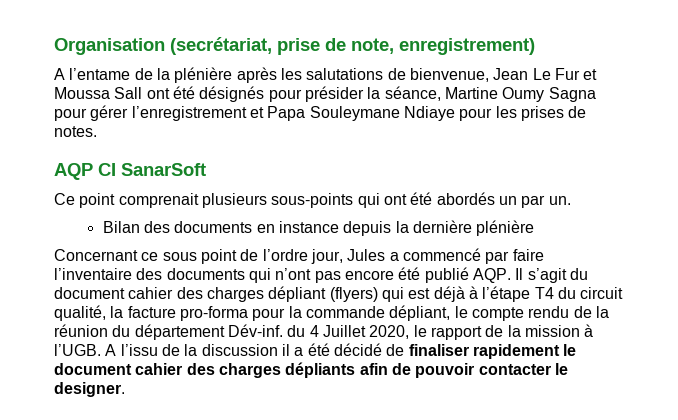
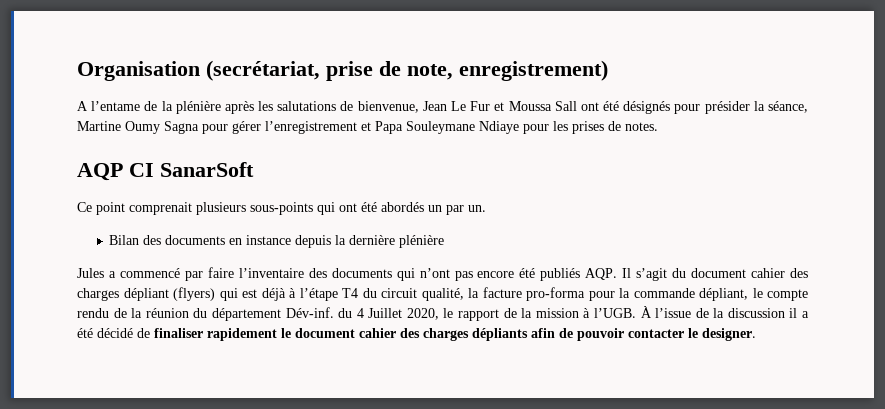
- Concernant ce sous point de l’ordre jour, Jules a commencé par faire l’inventaire des documents qui n’ont pas encore été publié AQP. Il s’agit du document cahier des charges dépliant (flyers) qui est déjà à l’étape T4 du circuit qualité, la facture pro-forma pour la commande dépliant, le compte rendu de la réunion du département Dév-inf. du 4 Juillet 2020, le rapport de la mission à l’UGB.
+ Jules a commencé par faire l’inventaire des documents qui n’ont pas encore été publiés AQP. Il s’agit du document cahier des charges dépliant (flyers) qui est déjà à l’étape T4 du circuit qualité, la facture pro-forma pour la commande dépliant, le compte rendu de la réunion du département Dév-inf. du 4 Juillet 2020, le rapport de la mission à l’UGB.
- A l’issu de la discussion il a été décidé de finaliser rapidement le document cahier des charges dépliants afin de pouvoir contacter le designer.
+ À l’issue de la discussion il a été décidé de finaliser rapidement le document cahier des charges dépliants afin de pouvoir contacter le designer.

